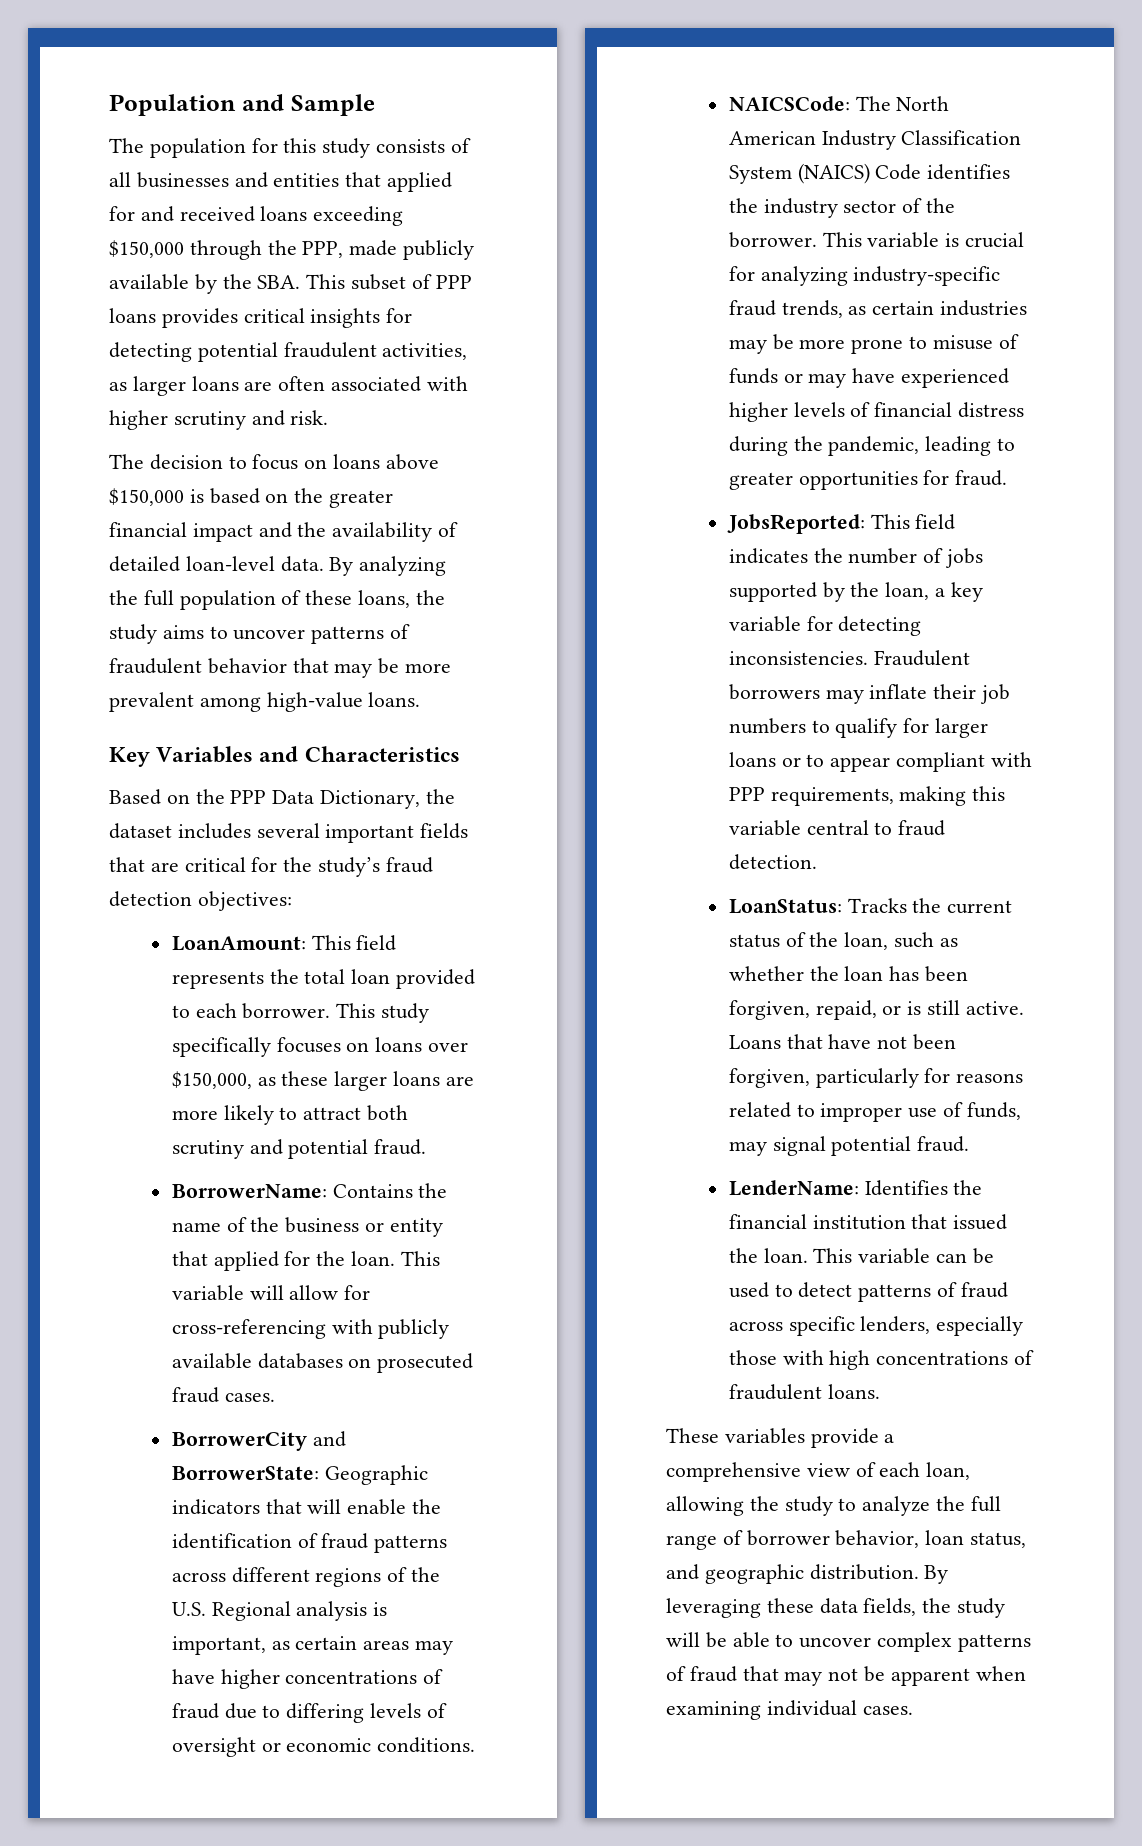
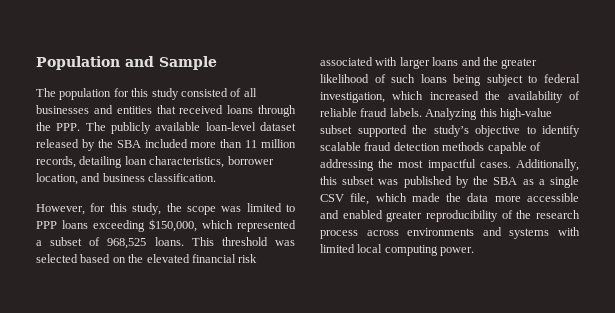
- The population for this study consists of all businesses and entities that applied for and received loans exceeding $150,000 through the PPP, made publicly available by the SBA. This subset of PPP loans provides critical insights for detecting potential fraudulent activities, as larger loans are often associated with higher scrutiny and risk.
- The decision to focus on loans above $150,000 is based on the greater financial impact and the availability of detailed loan-level data. By analyzing the full population of these loans, the study aims to uncover patterns of fraudulent behavior that may be more prevalent among high-value loans.
- Key Variables and Characteristics
- Based on the PPP Data Dictionary, the dataset includes several important fields that are critical for the study’s fraud detection objectives:
- LoanAmount: This field represents the total loan provided to each borrower. This study specifically focuses on loans over $150,000, as these larger loans are more likely to attract both scrutiny and potential fraud.
- BorrowerName: Contains the name of the business or entity that applied for the loan. This variable will allow for cross-referencing with publicly available databases on prosecuted fraud cases.
- BorrowerCity and BorrowerState: Geographic indicators that will enable the identification of fraud patterns across different regions of the U.S. Regional analysis is important, as certain areas may have higher concentrations of fraud due to differing levels of oversight or economic conditions.
- NAICSCode: The North American Industry Classification System (NAICS) Code identifies the industry sector of the borrower. This variable is crucial for analyzing industry-specific fraud trends, as certain industries may be more prone to misuse of funds or may have experienced higher levels of financial distress during the pandemic, leading to greater opportunities for fraud.
- JobsReported: This field indicates the number of jobs supported by the loan, a key variable for detecting inconsistencies. Fraudulent borrowers may inflate their job numbers to qualify for larger loans or to appear compliant with PPP requirements, making this variable central to fraud detection.
- LoanStatus: Tracks the current status of the loan, such as whether the loan has been forgiven, repaid, or is still active. Loans that have not been forgiven, particularly for reasons related to improper use of funds, may signal potential fraud.
- LenderName: Identifies the financial institution that issued the loan. This variable can be used to detect patterns of fraud across specific lenders, especially those with high concentrations of fraudulent loans.
- These variables provide a comprehensive view of each loan, allowing the study to analyze the full range of borrower behavior, loan status, and geographic distribution. By leveraging these data fields, the study will be able to uncover complex patterns of fraud that may not be apparent when examining individual cases.
+ The population for this study consisted of all businesses and entities that received loans through the PPP. The publicly available loan-level dataset released by the SBA included more than 11 million records, detailing loan characteristics, borrower location, and business classification.
+ However, for this study, the scope was limited to PPP loans exceeding $150,000, which represented a subset of 968,525 loans. This threshold was selected based on the elevated financial risk associated with larger loans and the greater likelihood of such loans being subject to federal investigation, which increased the availability of reliable fraud labels. Analyzing this high-value subset supported the study’s objective to identify scalable fraud detection methods capable of addressing the most impactful cases. Additionally, this subset was published by the SBA as a single CSV file, which made the data more accessible and enabled greater reproducibility of the research process across environments and systems with limited local computing power.

